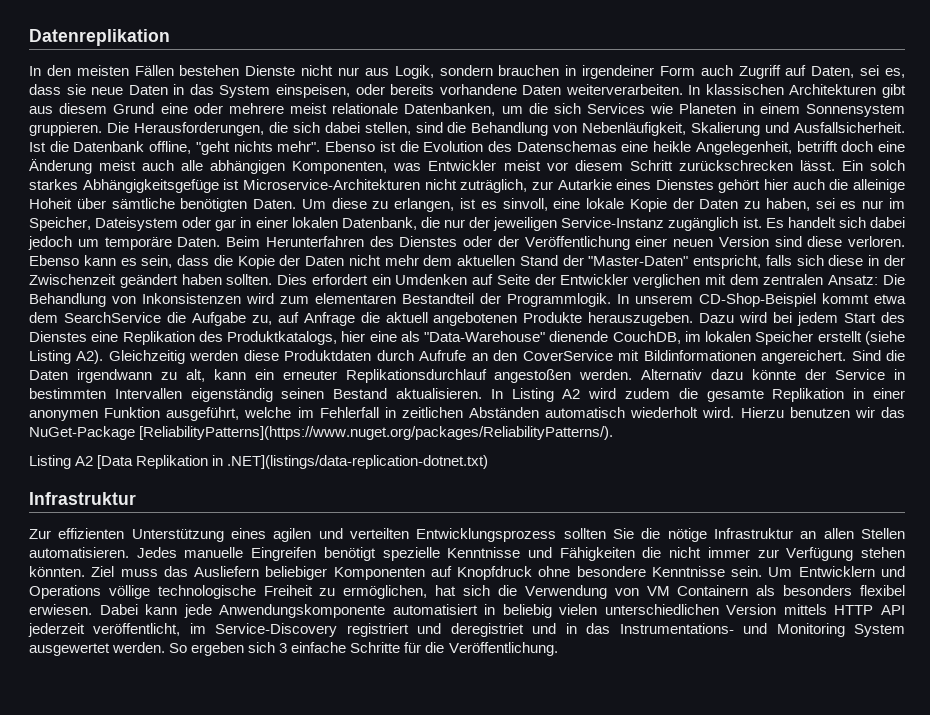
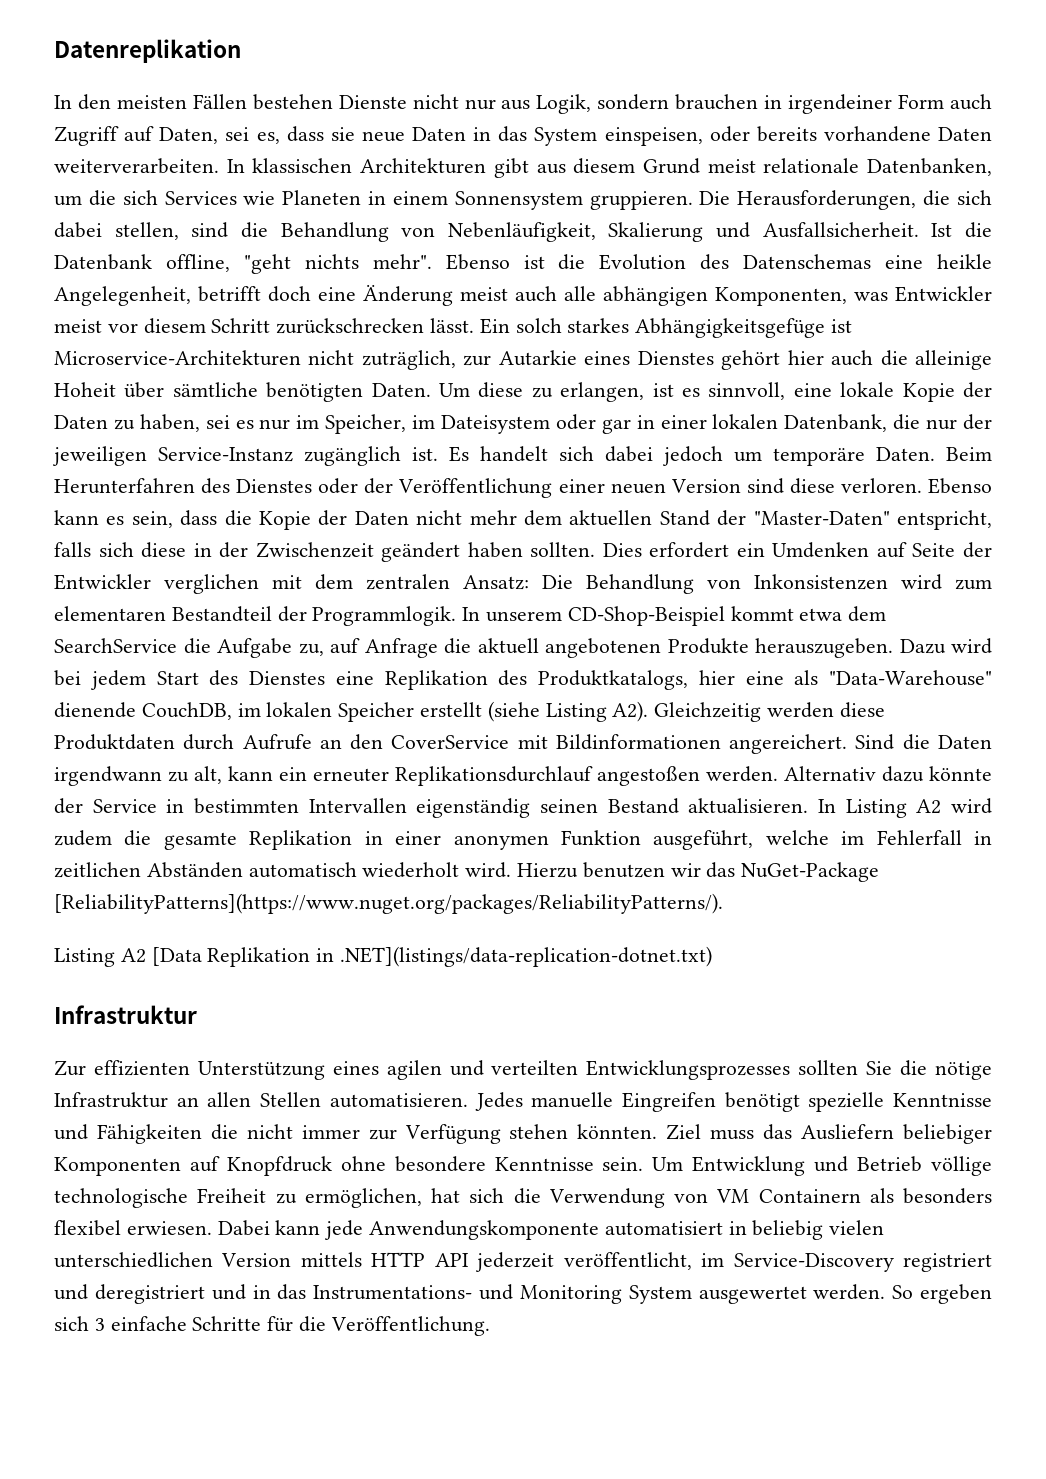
- In klassischen Architekturen gibt aus diesem Grund eine oder mehrere meist relationale Datenbanken, um die sich Services wie Planeten in einem Sonnensystem gruppieren.
+ In klassischen Architekturen gibt aus diesem Grund meist relationale Datenbanken, um die sich Services wie Planeten in einem Sonnensystem gruppieren.
- Um diese zu erlangen, ist es sinvoll, eine lokale Kopie der Daten zu haben, sei es nur im Speicher, Dateisystem oder gar in einer lokalen Datenbank, die nur der jeweiligen Service-Instanz zugänglich ist.
+ Um diese zu erlangen, ist es sinnvoll, eine lokale Kopie der Daten zu haben, sei es nur im Speicher, im Dateisystem oder gar in einer lokalen Datenbank, die nur der jeweiligen Service-Instanz zugänglich ist.
- Zur effizienten Unterstützung eines agilen und verteilten Entwicklungsprozess sollten Sie die nötige Infrastruktur an allen Stellen automatisieren.
+ Zur effizienten Unterstützung eines agilen und verteilten Entwicklungsprozesses sollten Sie die nötige Infrastruktur an allen Stellen automatisieren.
- Um Entwicklern und Operations völlige technologische Freiheit zu ermöglichen, hat sich die Verwendung von VM Containern als besonders flexibel erwiesen.
+ Um Entwicklung und Betrieb völlige technologische Freiheit zu ermöglichen, hat sich die Verwendung von VM Containern als besonders flexibel erwiesen.
- Dabei kann jede Anwendungskomponente automatisiert in beliebig vielen unterschiedlichen Version mittels HTTP API jederzeit veröffentlicht, im Service-Discovery registriert und deregistriet und in das Instrumentations- und Monitoring System ausgewertet werden.
+ Dabei kann jede Anwendungskomponente automatisiert in beliebig vielen unterschiedlichen Version mittels HTTP API jederzeit veröffentlicht, im Service-Discovery registriert und deregistriert und in das Instrumentations- und Monitoring System ausgewertet werden.

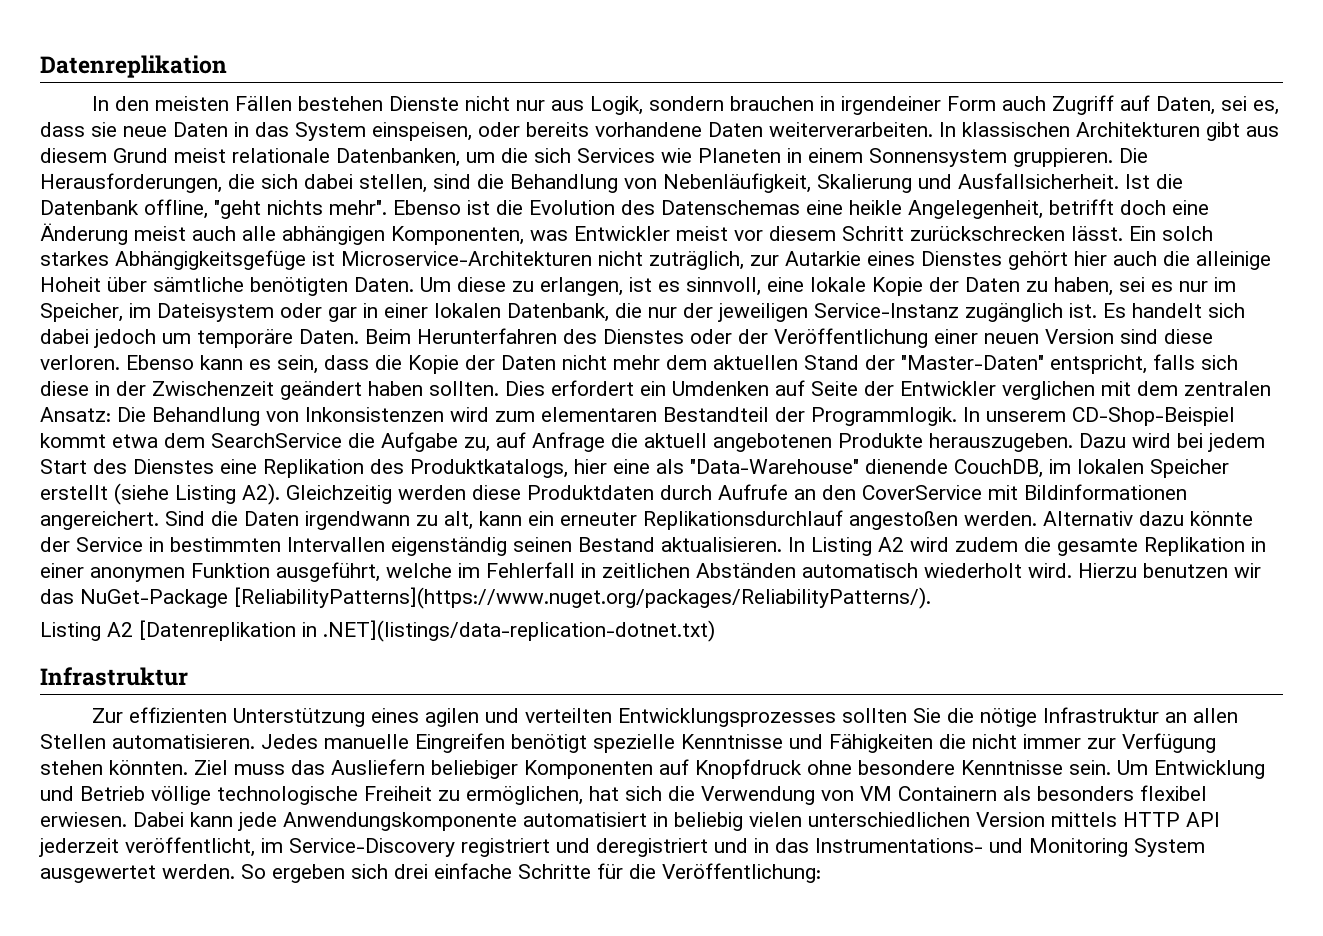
- Listing A2 [Data Replikation in .NET](listings/data-replication-dotnet.txt)
+ Listing A2 [Datenreplikation in .NET](listings/data-replication-dotnet.txt)
- So ergeben sich 3 einfache Schritte für die Veröffentlichung.
+ So ergeben sich drei einfache Schritte für die Veröffentlichung:

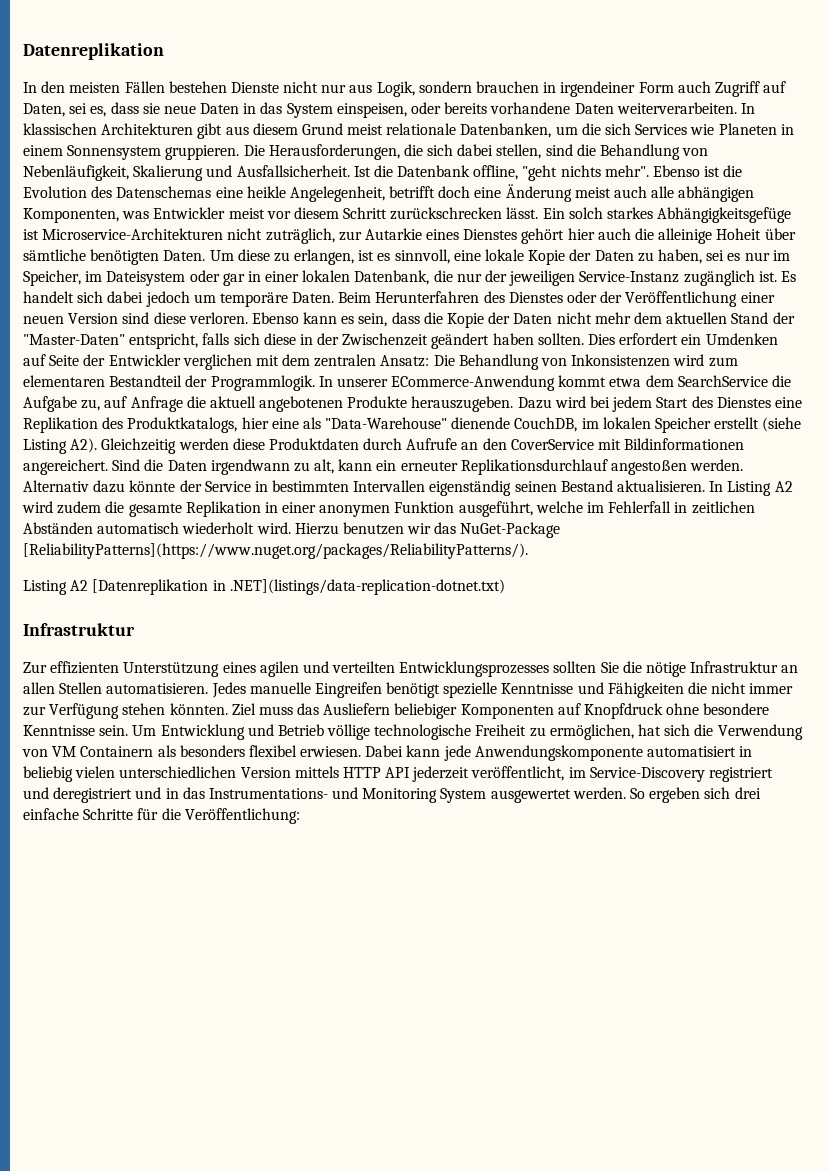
- In unserem CD-Shop-Beispiel kommt etwa dem SearchService die Aufgabe zu, auf Anfrage die aktuell angebotenen Produkte herauszugeben.
+ In unserer ECommerce-Anwendung kommt etwa dem SearchService die Aufgabe zu, auf Anfrage die aktuell angebotenen Produkte herauszugeben.

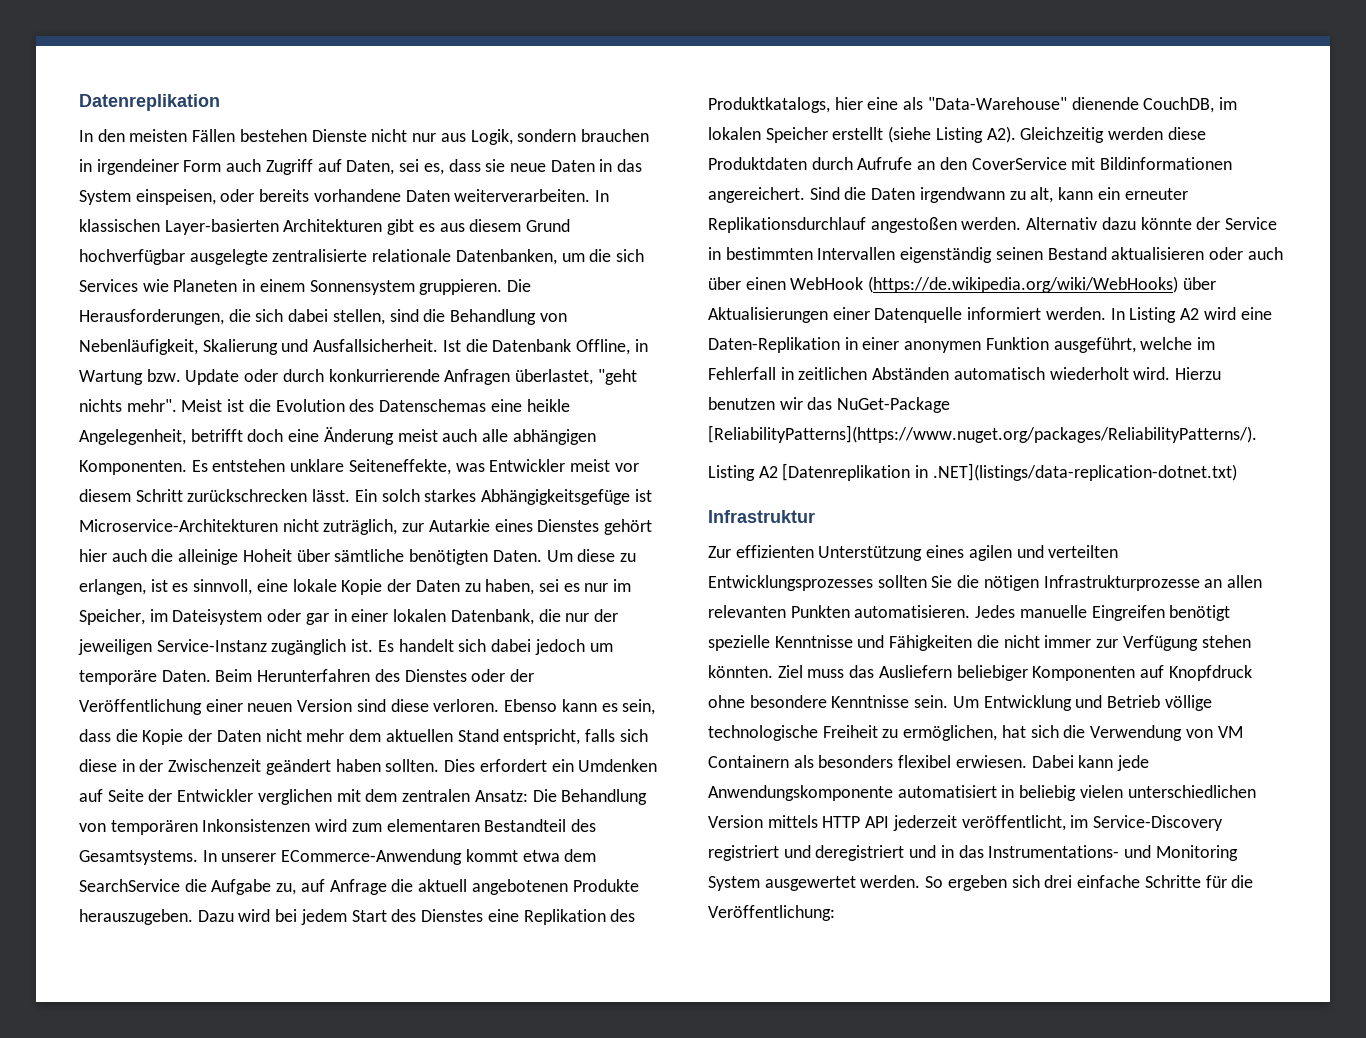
- In klassischen Architekturen gibt aus diesem Grund meist relationale Datenbanken, um die sich Services wie Planeten in einem Sonnensystem gruppieren.
+ In klassischen Layer-basierten Architekturen gibt es aus diesem Grund hochverfügbar ausgelegte zentralisierte relationale Datenbanken, um die sich Services wie Planeten in einem Sonnensystem gruppieren.
- Ist die Datenbank offline, "geht nichts mehr".
+ Ist die Datenbank Offline, in Wartung bzw. Update oder durch konkurrierende Anfragen überlastet, "geht nichts mehr".
- Ebenso ist die Evolution des Datenschemas eine heikle Angelegenheit, betrifft doch eine Änderung meist auch alle abhängigen Komponenten, was Entwickler meist vor diesem Schritt zurückschrecken lässt.
+ Meist ist die Evolution des Datenschemas eine heikle Angelegenheit, betrifft doch eine Änderung meist auch alle abhängigen Komponenten. Es entstehen unklare Seiteneffekte, was Entwickler meist vor diesem Schritt zurückschrecken lässt.
- Ebenso kann es sein, dass die Kopie der Daten nicht mehr dem aktuellen Stand der "Master-Daten" entspricht, falls sich diese in der Zwischenzeit geändert haben sollten.
+ Ebenso kann es sein, dass die Kopie der Daten nicht mehr dem aktuellen Stand entspricht, falls sich diese in der Zwischenzeit geändert haben sollten.
- Dies erfordert ein Umdenken auf Seite der Entwickler verglichen mit dem zentralen Ansatz: Die Behandlung von Inkonsistenzen wird zum elementaren Bestandteil der Programmlogik.
+ Dies erfordert ein Umdenken auf Seite der Entwickler verglichen mit dem zentralen Ansatz: Die Behandlung von temporären Inkonsistenzen wird zum elementaren Bestandteil des Gesamtsystems.
- Alternativ dazu könnte der Service in bestimmten Intervallen eigenständig seinen Bestand aktualisieren. In Listing A2 wird zudem die gesamte Replikation in einer anonymen Funktion ausgeführt, welche im Fehlerfall in zeitlichen Abständen automatisch wiederholt wird.
+ Alternativ dazu könnte der Service in bestimmten Intervallen eigenständig seinen Bestand aktualisieren oder auch über einen WebHook (https://de.wikipedia.org/wiki/WebHooks) über Aktualisierungen einer Datenquelle informiert werden. In Listing A2 wird eine Daten-Replikation in einer anonymen Funktion ausgeführt, welche im Fehlerfall in zeitlichen Abständen automatisch wiederholt wird.
- Zur effizienten Unterstützung eines agilen und verteilten Entwicklungsprozesses sollten Sie die nötige Infrastruktur an allen Stellen automatisieren.
+ Zur effizienten Unterstützung eines agilen und verteilten Entwicklungsprozesses sollten Sie die nötigen Infrastrukturprozesse an allen relevanten Punkten automatisieren.

